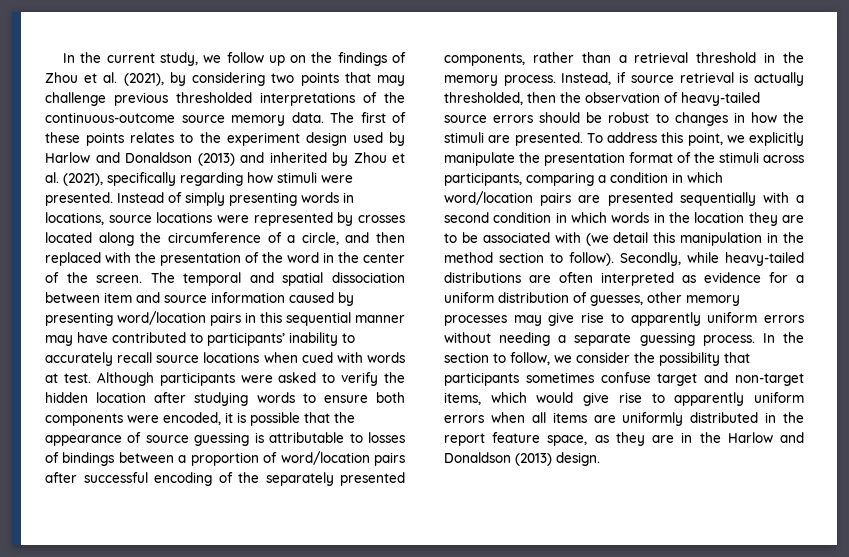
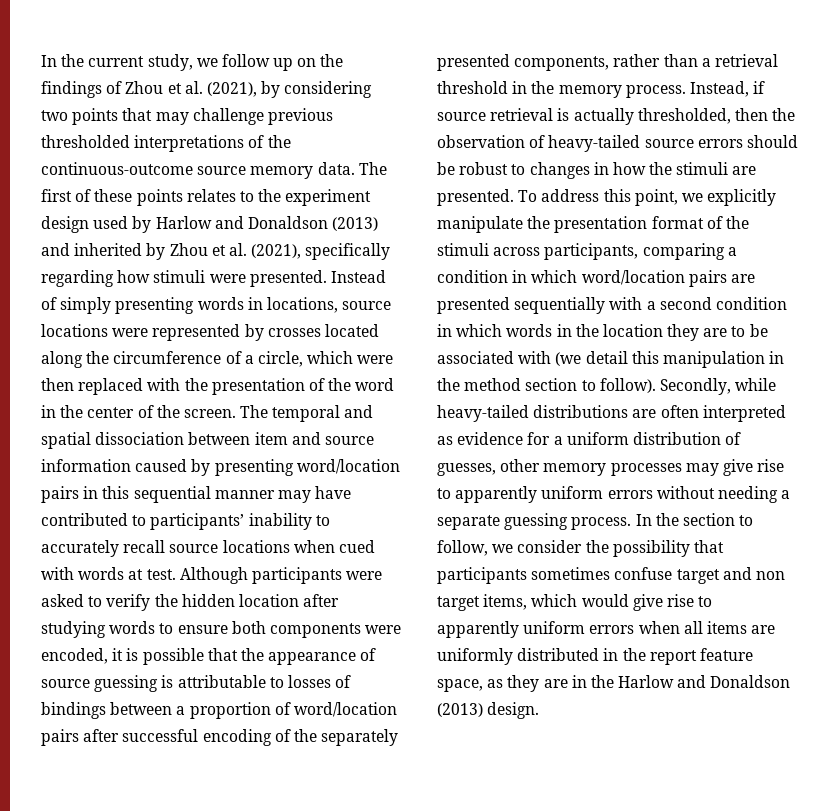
- Instead of simply presenting words in locations, source locations were represented by crosses located along the circumference of a circle, and then replaced with the presentation of the word in the center of the screen.
+ Instead of simply presenting words in locations, source locations were represented by crosses located along the circumference of a circle, which were then replaced with the presentation of the word in the center of the screen.
- In the section to follow, we consider the possibility that participants sometimes confuse target and non-target items, which would give rise to apparently uniform errors when all items are uniformly distributed in the report feature space, as they are in the Harlow and Donaldson (2013) design.
+ In the section to follow, we consider the possibility that participants sometimes confuse target and non target items, which would give rise to apparently uniform errors when all items are uniformly distributed in the report feature space, as they are in the Harlow and Donaldson (2013) design.

